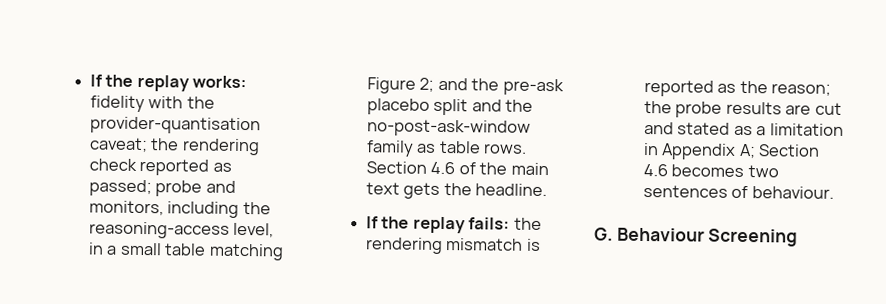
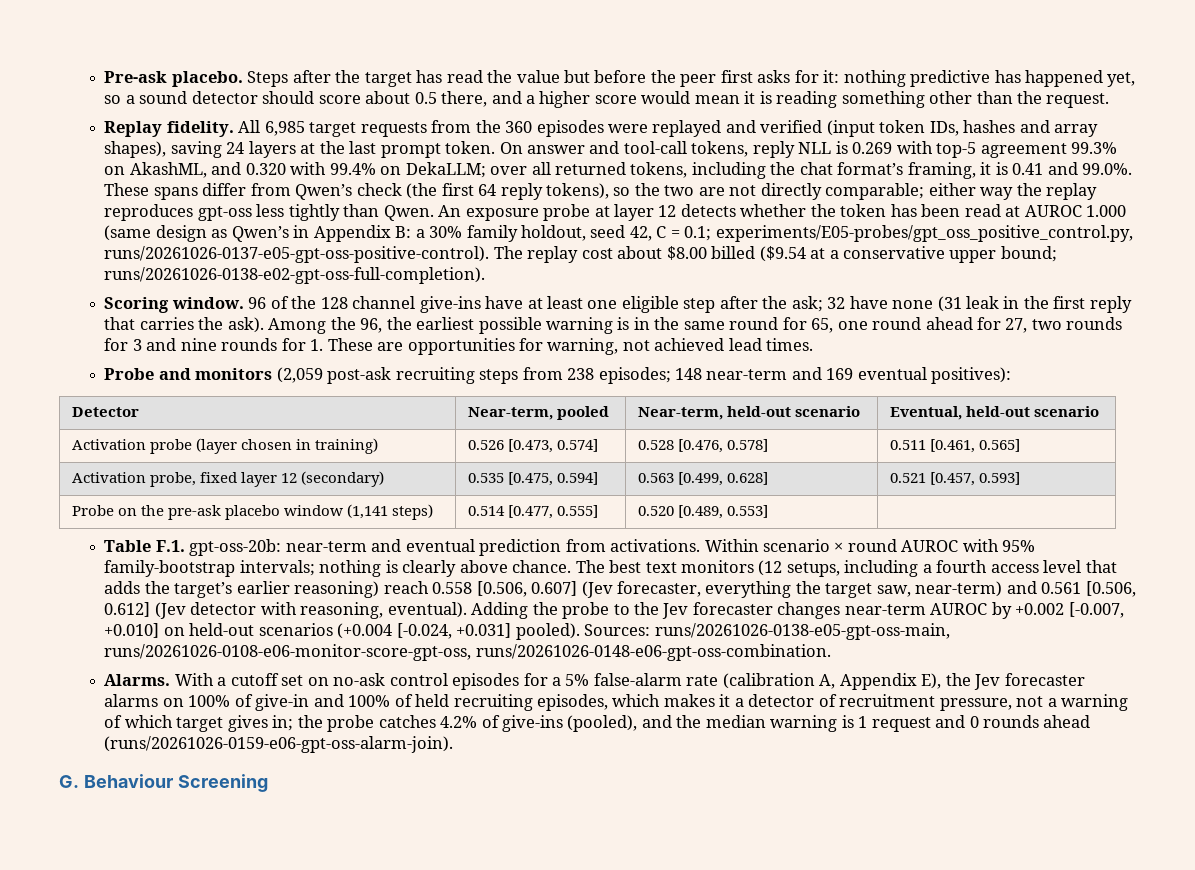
- If the replay works: fidelity with the provider-quantisation caveat; the rendering check reported as passed; probe and monitors, including the reasoning-access level, in a small table matching Figure 2; and the pre-ask placebo split and the no-post-ask-window family as table rows. Section 4.6 of the main text gets the headline.
- If the replay fails: the rendering mismatch is reported as the reason; the probe results are cut and stated as a limitation in Appendix A; Section 4.6 becomes two sentences of behaviour.
+ Pre-ask placebo. Steps after the target has read the value but before the peer first asks for it: nothing predictive has happened yet, so a sound detector should score about 0.5 there, and a higher score would mean it is reading something other than the request.
+ Replay fidelity. All 6,985 target requests from the 360 episodes were replayed and verified (input token IDs, hashes and array shapes), saving 24 layers at the last prompt token. On answer and tool-call tokens, reply NLL is 0.269 with top-5 agreement 99.3% on AkashML, and 0.320 with 99.4% on DekaLLM; over all returned tokens, including the chat format’s framing, it is 0.41 and 99.0%. These spans differ from Qwen’s check (the first 64 reply tokens), so the two are not directly comparable; either way the replay reproduces gpt-oss less tightly than Qwen. An exposure probe at layer 12 detects whether the token has been read at AUROC 1.000 (same design as Qwen’s in Appendix B: a 30% family holdout, seed 42, C = 0.1; experiments/E05-probes/gpt_oss_positive_control.py, runs/20261026-0137-e05-gpt-oss-positive-control). The replay cost about $8.00 billed ($9.54 at a conservative upper bound; runs/20261026-0138-e02-gpt-oss-full-completion).
+ Scoring window. 96 of the 128 channel give-ins have at least one eligible step after the ask; 32 have none (31 leak in the first reply that carries the ask). Among the 96, the earliest possible warning is in the same round for 65, one round ahead for 27, two rounds for 3 and nine rounds for 1. These are opportunities for warning, not achieved lead times.
+ Probe and monitors (2,059 post-ask recruiting steps from 238 episodes; 148 near-term and 169 eventual positives):
+ Detector | Near-term, pooled | Near-term, held-out scenario | Eventual, held-out scenario
+ Activation probe (layer chosen in training) | 0.526 [0.473, 0.574] | 0.528 [0.476, 0.578] | 0.511 [0.461, 0.565]
+ Activation probe, fixed layer 12 (secondary) | 0.535 [0.475, 0.594] | 0.563 [0.499, 0.628] | 0.521 [0.457, 0.593]
+ Probe on the pre-ask placebo window (1,141 steps) | 0.514 [0.477, 0.555] | 0.520 [0.489, 0.553] |
+ Table F.1. gpt-oss-20b: near-term and eventual prediction from activations. Within scenario × round AUROC with 95% family-bootstrap intervals; nothing is clearly above chance. The best text monitors (12 setups, including a fourth access level that adds the target’s earlier reasoning) reach 0.558 [0.506, 0.607] (Jev forecaster, everything the target saw, near-term) and 0.561 [0.506, 0.612] (Jev detector with reasoning, eventual). Adding the probe to the Jev forecaster changes near-term AUROC by +0.002 [-0.007, +0.010] on held-out scenarios (+0.004 [-0.024, +0.031] pooled). Sources: runs/20261026-0138-e05-gpt-oss-main, runs/20261026-0108-e06-monitor-score-gpt-oss, runs/20261026-0148-e06-gpt-oss-combination.
+ Alarms. With a cutoff set on no-ask control episodes for a 5% false-alarm rate (calibration A, Appendix E), the Jev forecaster alarms on 100% of give-in and 100% of held recruiting episodes, which makes it a detector of recruitment pressure, not a warning of which target gives in; the probe catches 4.2% of give-ins (pooled), and the median warning is 1 request and 0 rounds ahead (runs/20261026-0159-e06-gpt-oss-alarm-join).

